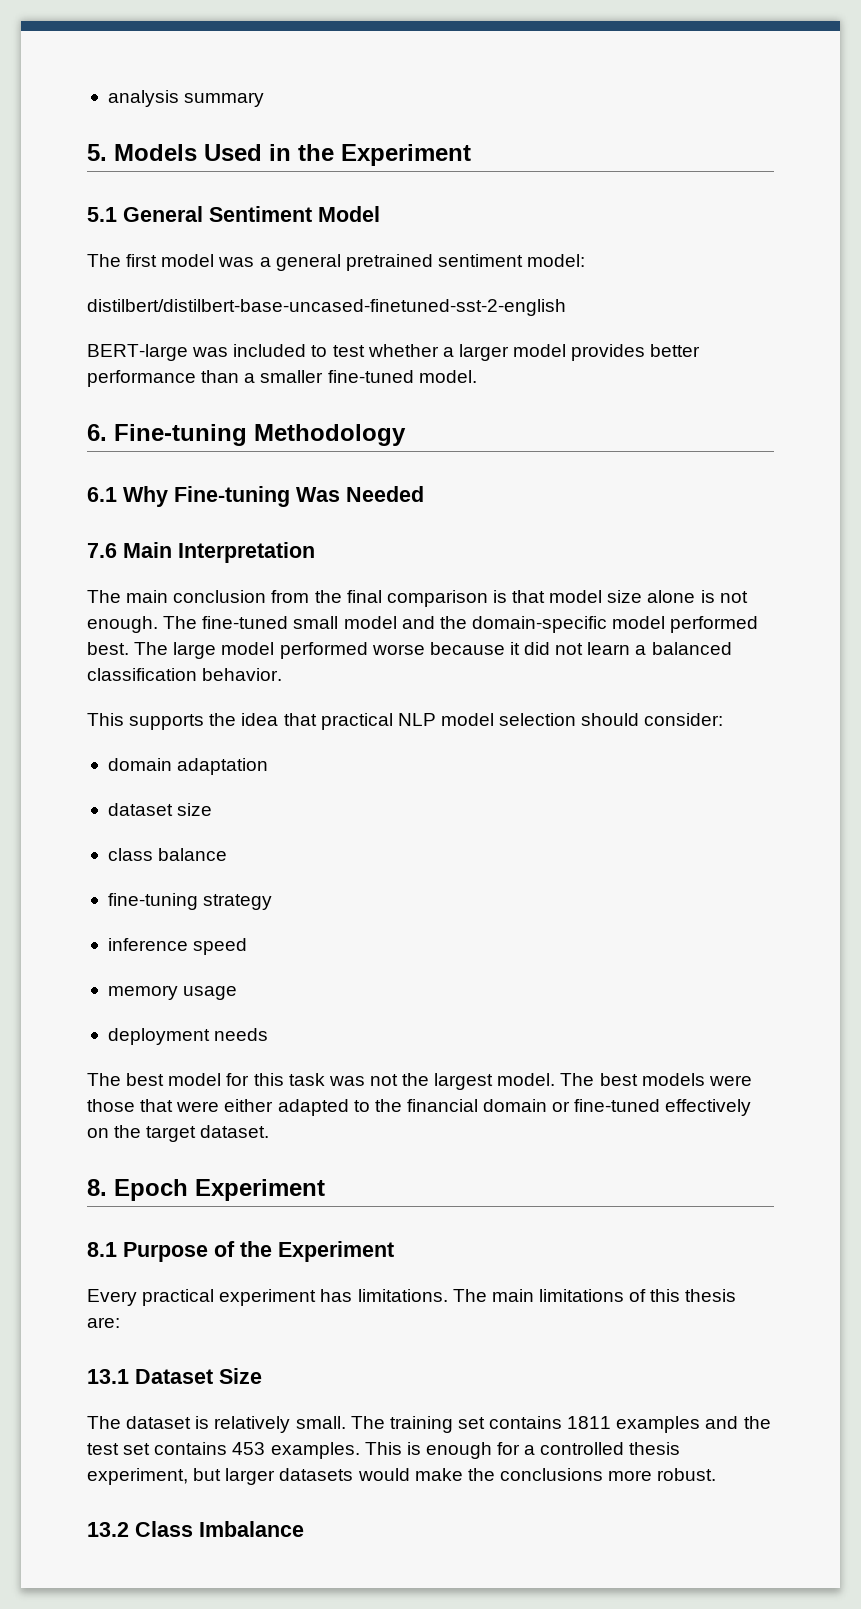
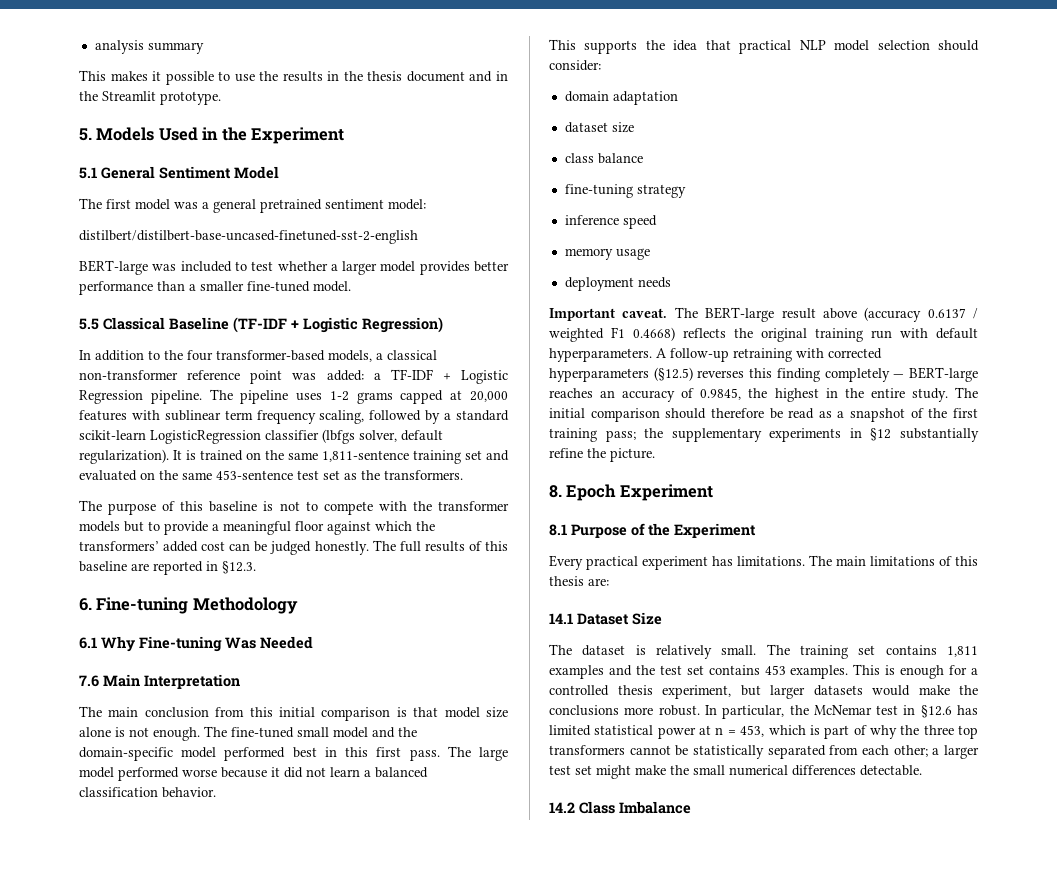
+ This makes it possible to use the results in the thesis document and in the Streamlit prototype.
+ 5.5 Classical Baseline (TF-IDF + Logistic Regression)
+ In addition to the four transformer-based models, a classical non-transformer reference point was added: a TF-IDF + Logistic Regression pipeline. The pipeline uses 1-2 grams capped at 20,000 features with sublinear term frequency scaling, followed by a standard scikit-learn LogisticRegression classifier (lbfgs solver, default regularization). It is trained on the same 1,811-sentence training set and evaluated on the same 453-sentence test set as the transformers.
+ The purpose of this baseline is not to compete with the transformer models but to provide a meaningful floor against which the transformers’ added cost can be judged honestly. The full results of this baseline are reported in §12.3.
- The main conclusion from the final comparison is that model size alone is not enough.
+ The main conclusion from this initial comparison is that model size alone is not enough.
- The fine-tuned small model and the domain-specific model performed best.
+ The fine-tuned small model and the domain-specific model performed best in this first pass.
- The best model for this task was not the largest model. The best models were those that were either adapted to the financial domain or fine-tuned effectively on the target dataset.
+ Important caveat. The BERT-large result above (accuracy 0.6137 / weighted F1 0.4668) reflects the original training run with default hyperparameters. A follow-up retraining with corrected hyperparameters (§12.5) reverses this finding completely — BERT-large reaches an accuracy of 0.9845, the highest in the entire study. The initial comparison should therefore be read as a snapshot of the first training pass; the supplementary experiments in §12 substantially refine the picture.
- 13.1 Dataset Size
+ 14.1 Dataset Size
- The training set contains 1811 examples and the test set contains 453 examples.
+ The training set contains 1,811 examples and the test set contains 453 examples.
- This is enough for a controlled thesis experiment, but larger datasets would make the conclusions more robust.
- 13.2 Class Imbalance
+ This is enough for a controlled thesis experiment, but larger datasets would make the conclusions more robust. In particular, the McNemar test in §12.6 has limited statistical power at n = 453, which is part of why the three top transformers cannot be statistically separated from each other; a larger test set might make the small numerical differences detectable.
+ 14.2 Class Imbalance

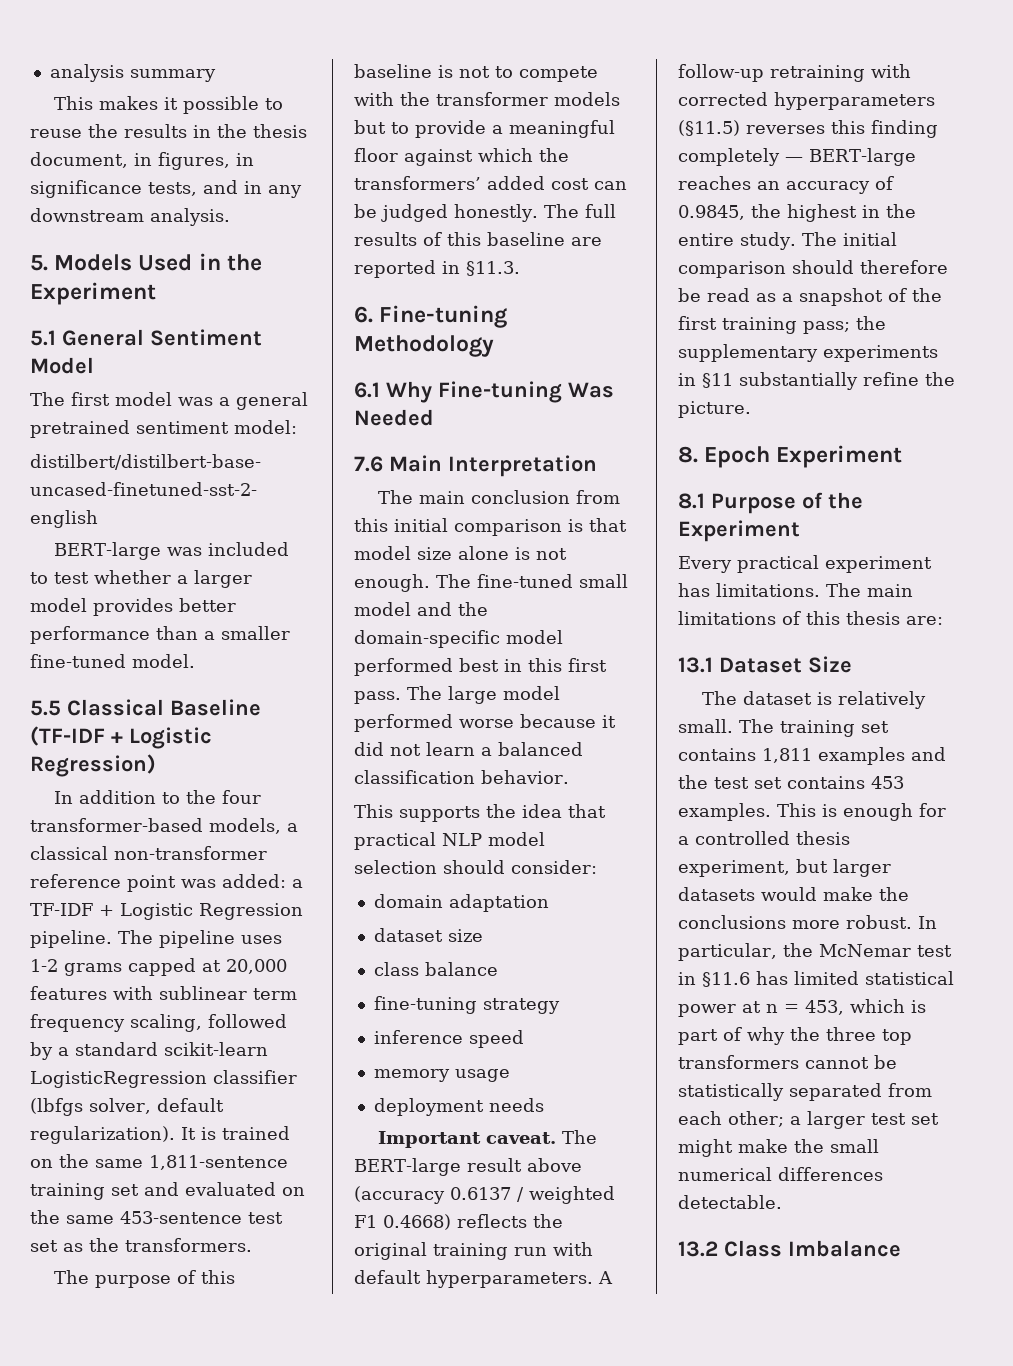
- This makes it possible to use the results in the thesis document and in the Streamlit prototype.
+ This makes it possible to reuse the results in the thesis document, in figures, in significance tests, and in any downstream analysis.
- The full results of this baseline are reported in §12.3.
+ The full results of this baseline are reported in §11.3.
- A follow-up retraining with corrected hyperparameters (§12.5) reverses this finding completely — BERT-large reaches an accuracy of 0.9845, the highest in the entire study.
+ A follow-up retraining with corrected hyperparameters (§11.5) reverses this finding completely — BERT-large reaches an accuracy of 0.9845, the highest in the entire study.
- The initial comparison should therefore be read as a snapshot of the first training pass; the supplementary experiments in §12 substantially refine the picture.
+ The initial comparison should therefore be read as a snapshot of the first training pass; the supplementary experiments in §11 substantially refine the picture.
- 14.1 Dataset Size
+ 13.1 Dataset Size
- In particular, the McNemar test in §12.6 has limited statistical power at n = 453, which is part of why the three top transformers cannot be statistically separated from each other; a larger test set might make the small numerical differences detectable.
+ In particular, the McNemar test in §11.6 has limited statistical power at n = 453, which is part of why the three top transformers cannot be statistically separated from each other; a larger test set might make the small numerical differences detectable.
- 14.2 Class Imbalance
+ 13.2 Class Imbalance

